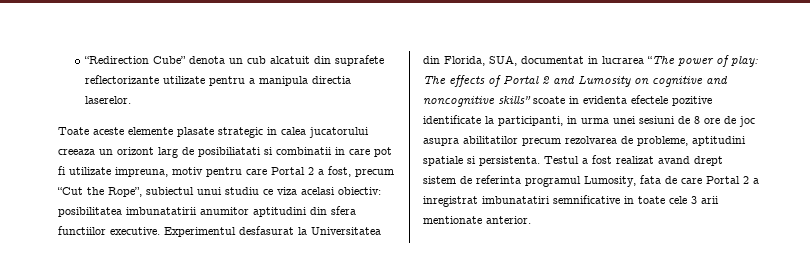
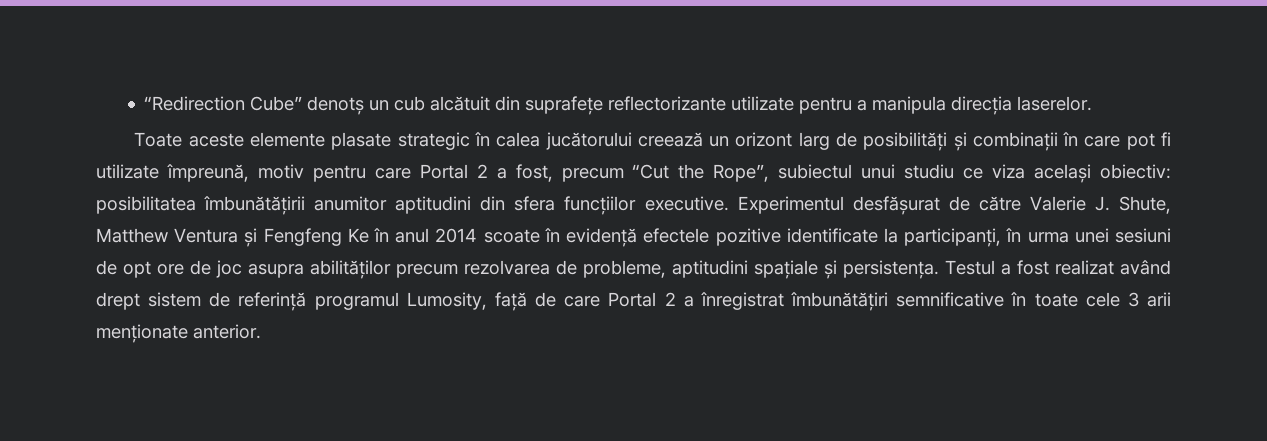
- “Redirection Cube” denota un cub alcatuit din suprafete reflectorizante utilizate pentru a manipula directia laserelor.
+ “Redirection Cube” denotș un cub alcătuit din suprafețe reflectorizante utilizate pentru a manipula direcția laserelor.
- Toate aceste elemente plasate strategic in calea jucatorului creeaza un orizont larg de posibiliatati si combinatii in care pot fi utilizate impreuna, motiv pentru care Portal 2 a fost, precum “Cut the Rope”, subiectul unui studiu ce viza acelasi obiectiv: posibilitatea imbunatatirii anumitor aptitudini din sfera functiilor executive.
+ Toate aceste elemente plasate strategic în calea jucătorului creează un orizont larg de posibilități și combinații în care pot fi utilizate împreună, motiv pentru care Portal 2 a fost, precum “Cut the Rope”, subiectul unui studiu ce viza același obiectiv: posibilitatea îmbunătățirii anumitor aptitudini din sfera funcțiilor executive.
- Experimentul desfasurat la Universitatea din Florida, SUA, documentat in lucrarea “The power of play: The effects of Portal 2 and Lumosity on cognitive and noncognitive skills” scoate in evidenta efectele pozitive identificate la participanti, in urma unei sesiuni de 8 ore de joc asupra abilitatilor precum rezolvarea de probleme, aptitudini spatiale si persistenta.
+ Experimentul desfășurat de către Valerie J. Shute, Matthew Ventura și Fengfeng Ke în anul 2014 scoate în evidență efectele pozitive identificate la participanți, în urma unei sesiuni de opt ore de joc asupra abilităților precum rezolvarea de probleme, aptitudini spațiale și persistența.
- Testul a fost realizat avand drept sistem de referinta programul Lumosity, fata de care Portal 2 a inregistrat imbunatatiri semnificative in toate cele 3 arii mentionate anterior.
+ Testul a fost realizat având drept sistem de referință programul Lumosity, față de care Portal 2 a înregistrat îmbunătățiri semnificative în toate cele 3 arii menționate anterior.

